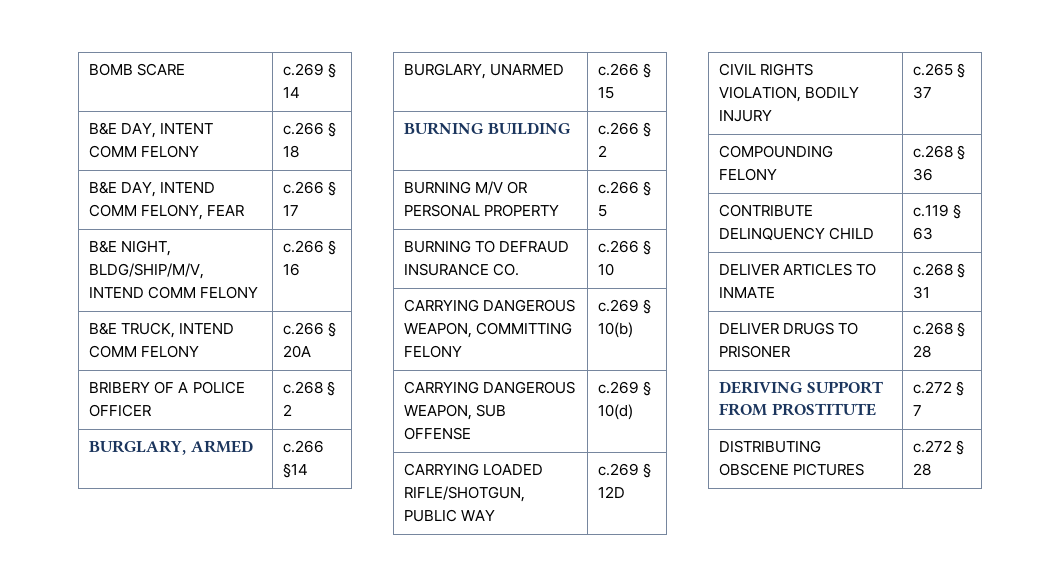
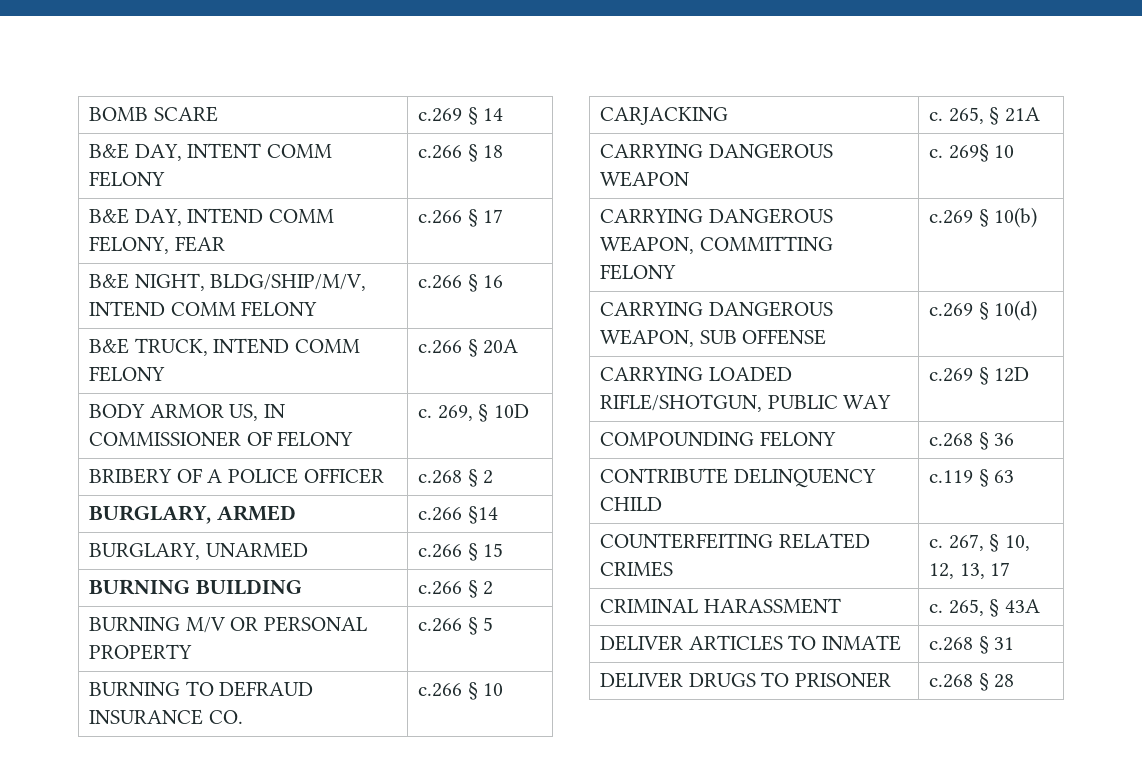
+ BODY ARMOR US, IN COMMISSIONER OF FELONY | c. 269, § 10D
+ CARJACKING | c. 265, § 21A
+ CARRYING DANGEROUS WEAPON | c. 269§ 10
- CIVIL RIGHTS VIOLATION, BODILY INJURY | c.265 § 37
+ COUNTERFEITING RELATED CRIMES | c. 267, § 10, 12, 13, 17
+ CRIMINAL HARASSMENT | c. 265, § 43A
- DERIVING SUPPORT FROM PROSTITUTE | c.272 § 7
- DISTRIBUTING OBSCENE PICTURES | c.272 § 28

